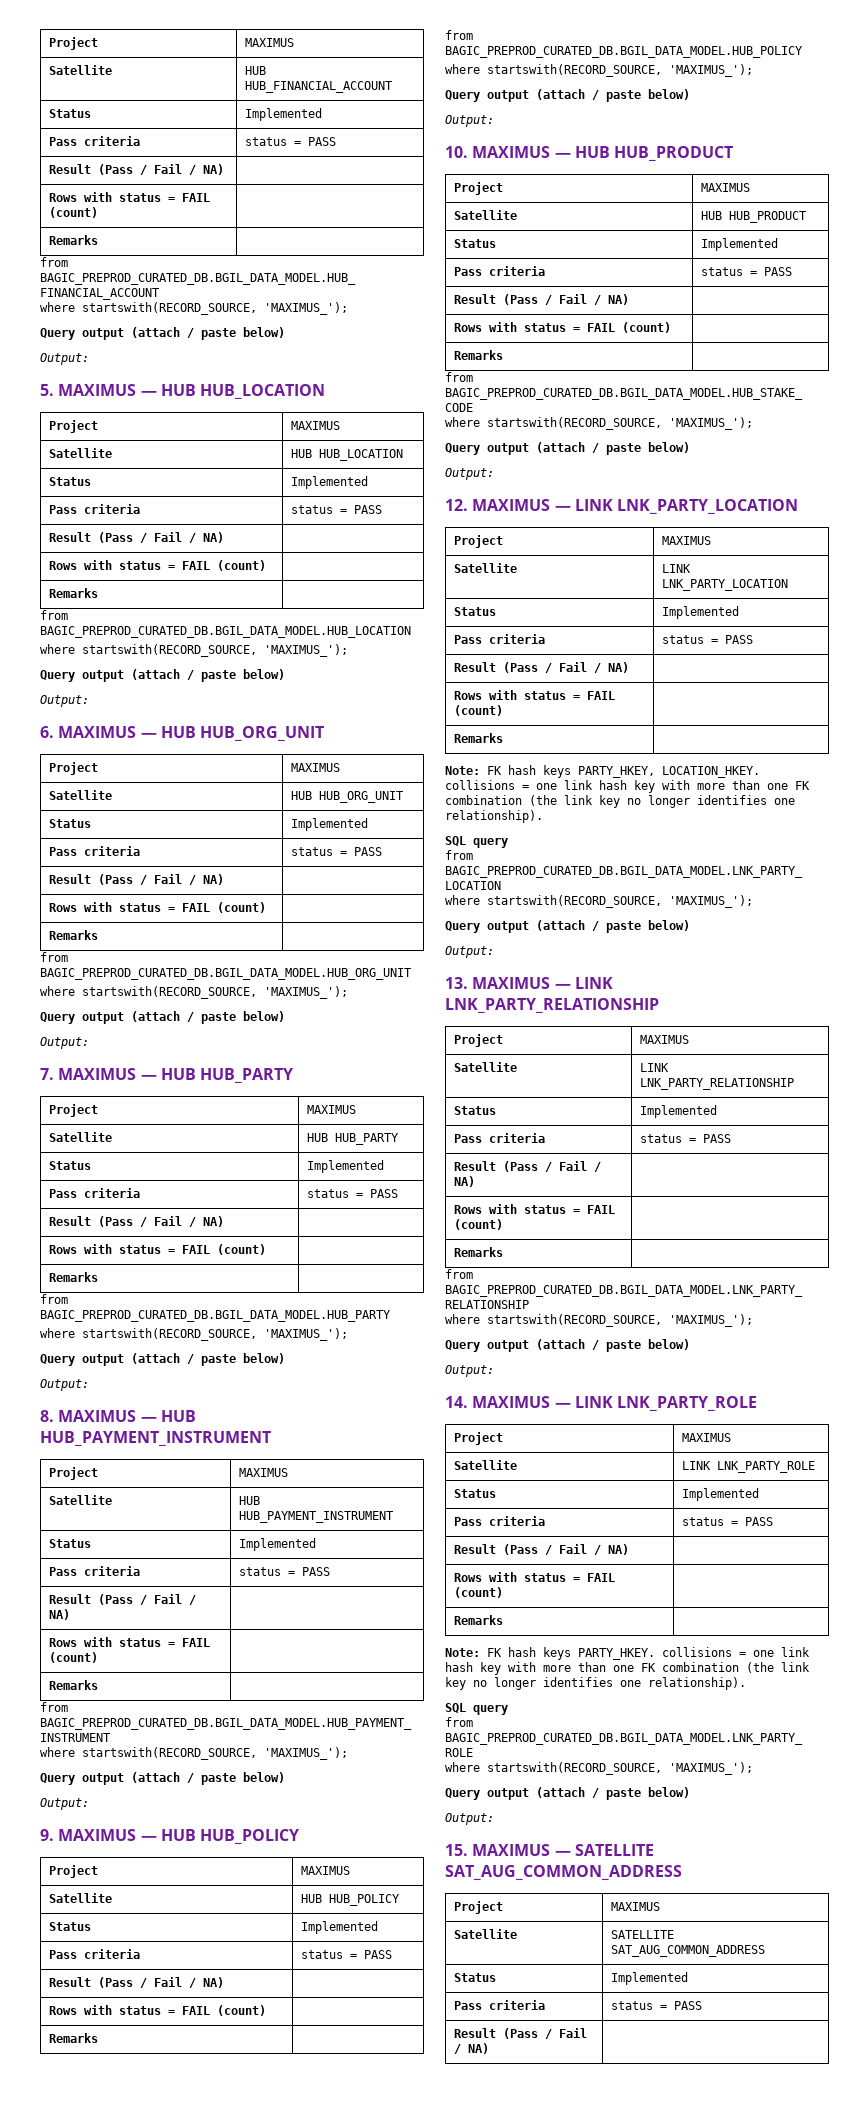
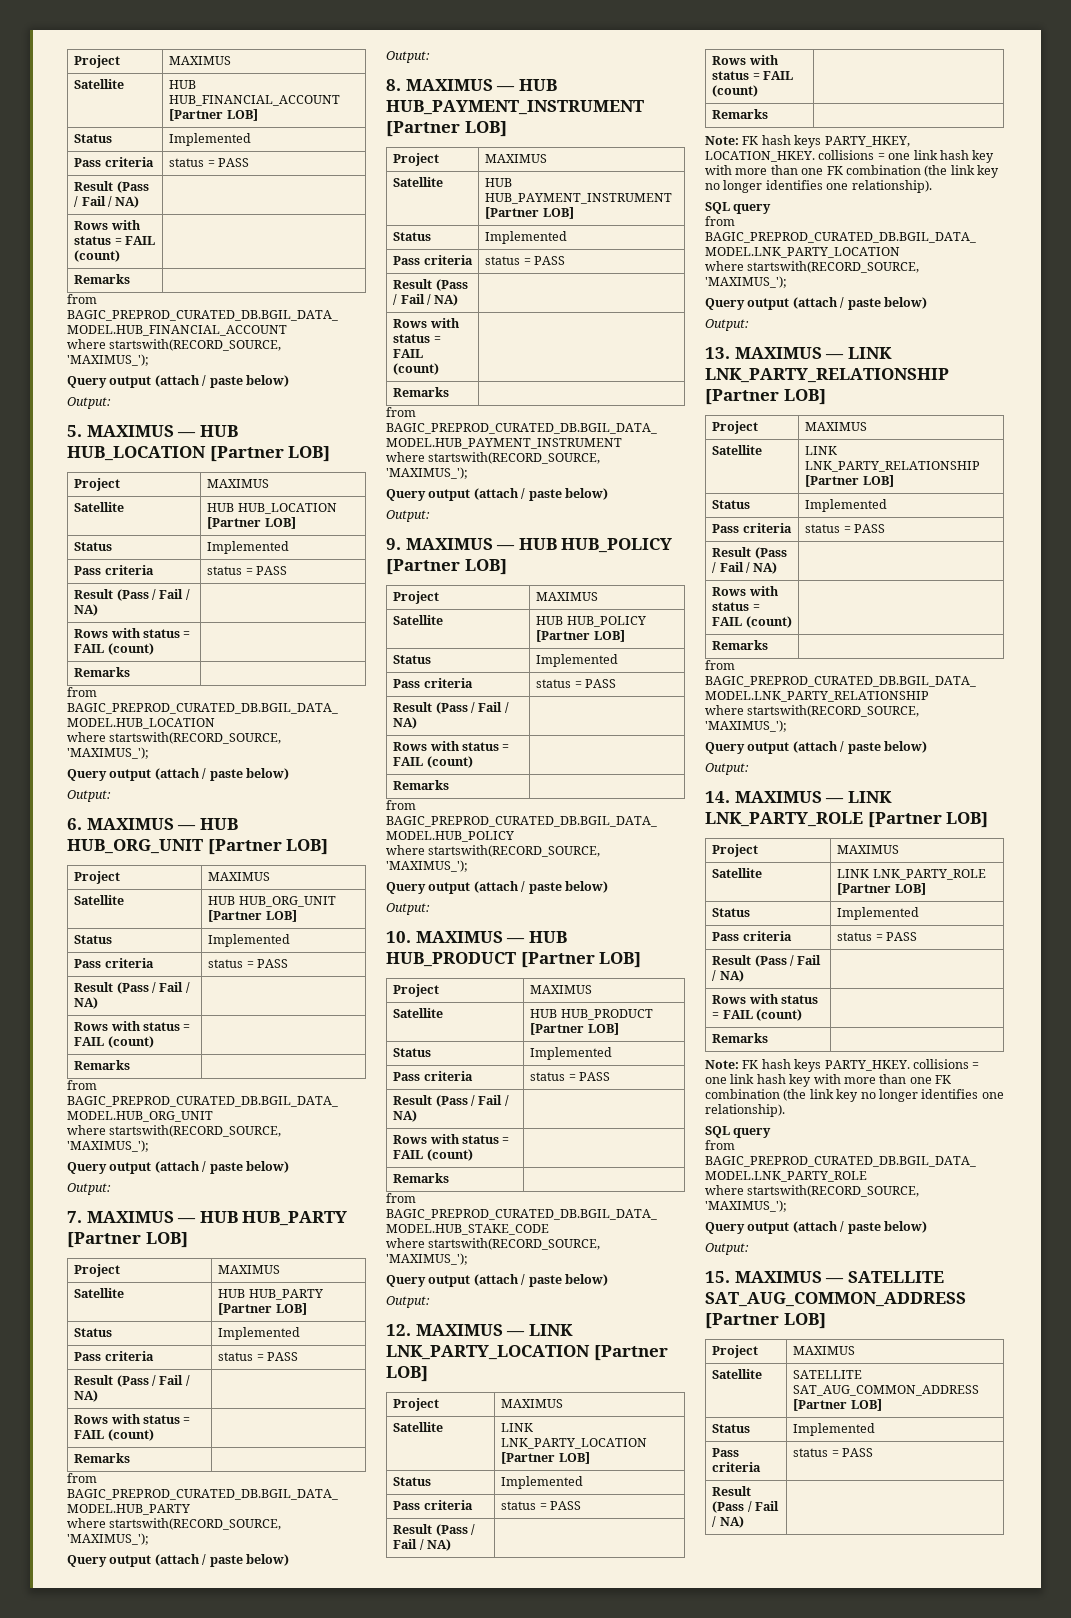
- Satellite | HUB HUB_FINANCIAL_ACCOUNT
+ Satellite | HUB HUB_FINANCIAL_ACCOUNT [Partner LOB]
- 5. MAXIMUS — HUB HUB_LOCATION
+ 5. MAXIMUS — HUB HUB_LOCATION [Partner LOB]
- Satellite | HUB HUB_LOCATION
+ Satellite | HUB HUB_LOCATION [Partner LOB]
- 6. MAXIMUS — HUB HUB_ORG_UNIT
+ 6. MAXIMUS — HUB HUB_ORG_UNIT [Partner LOB]
- Satellite | HUB HUB_ORG_UNIT
+ Satellite | HUB HUB_ORG_UNIT [Partner LOB]
- 7. MAXIMUS — HUB HUB_PARTY
+ 7. MAXIMUS — HUB HUB_PARTY [Partner LOB]
- Satellite | HUB HUB_PARTY
+ Satellite | HUB HUB_PARTY [Partner LOB]
- 8. MAXIMUS — HUB HUB_PAYMENT_INSTRUMENT
+ 8. MAXIMUS — HUB HUB_PAYMENT_INSTRUMENT [Partner LOB]
- Satellite | HUB HUB_PAYMENT_INSTRUMENT
+ Satellite | HUB HUB_PAYMENT_INSTRUMENT [Partner LOB]
- 9. MAXIMUS — HUB HUB_POLICY
+ 9. MAXIMUS — HUB HUB_POLICY [Partner LOB]
- Satellite | HUB HUB_POLICY
+ Satellite | HUB HUB_POLICY [Partner LOB]
- 10. MAXIMUS — HUB HUB_PRODUCT
+ 10. MAXIMUS — HUB HUB_PRODUCT [Partner LOB]
- Satellite | HUB HUB_PRODUCT
+ Satellite | HUB HUB_PRODUCT [Partner LOB]
- 12. MAXIMUS — LINK LNK_PARTY_LOCATION
+ 12. MAXIMUS — LINK LNK_PARTY_LOCATION [Partner LOB]
- Satellite | LINK LNK_PARTY_LOCATION
+ Satellite | LINK LNK_PARTY_LOCATION [Partner LOB]
- 13. MAXIMUS — LINK LNK_PARTY_RELATIONSHIP
+ 13. MAXIMUS — LINK LNK_PARTY_RELATIONSHIP [Partner LOB]
- Satellite | LINK LNK_PARTY_RELATIONSHIP
+ Satellite | LINK LNK_PARTY_RELATIONSHIP [Partner LOB]
- 14. MAXIMUS — LINK LNK_PARTY_ROLE
+ 14. MAXIMUS — LINK LNK_PARTY_ROLE [Partner LOB]
- Satellite | LINK LNK_PARTY_ROLE
+ Satellite | LINK LNK_PARTY_ROLE [Partner LOB]
- 15. MAXIMUS — SATELLITE SAT_AUG_COMMON_ADDRESS
+ 15. MAXIMUS — SATELLITE SAT_AUG_COMMON_ADDRESS [Partner LOB]
- Satellite | SATELLITE SAT_AUG_COMMON_ADDRESS
+ Satellite | SATELLITE SAT_AUG_COMMON_ADDRESS [Partner LOB]

